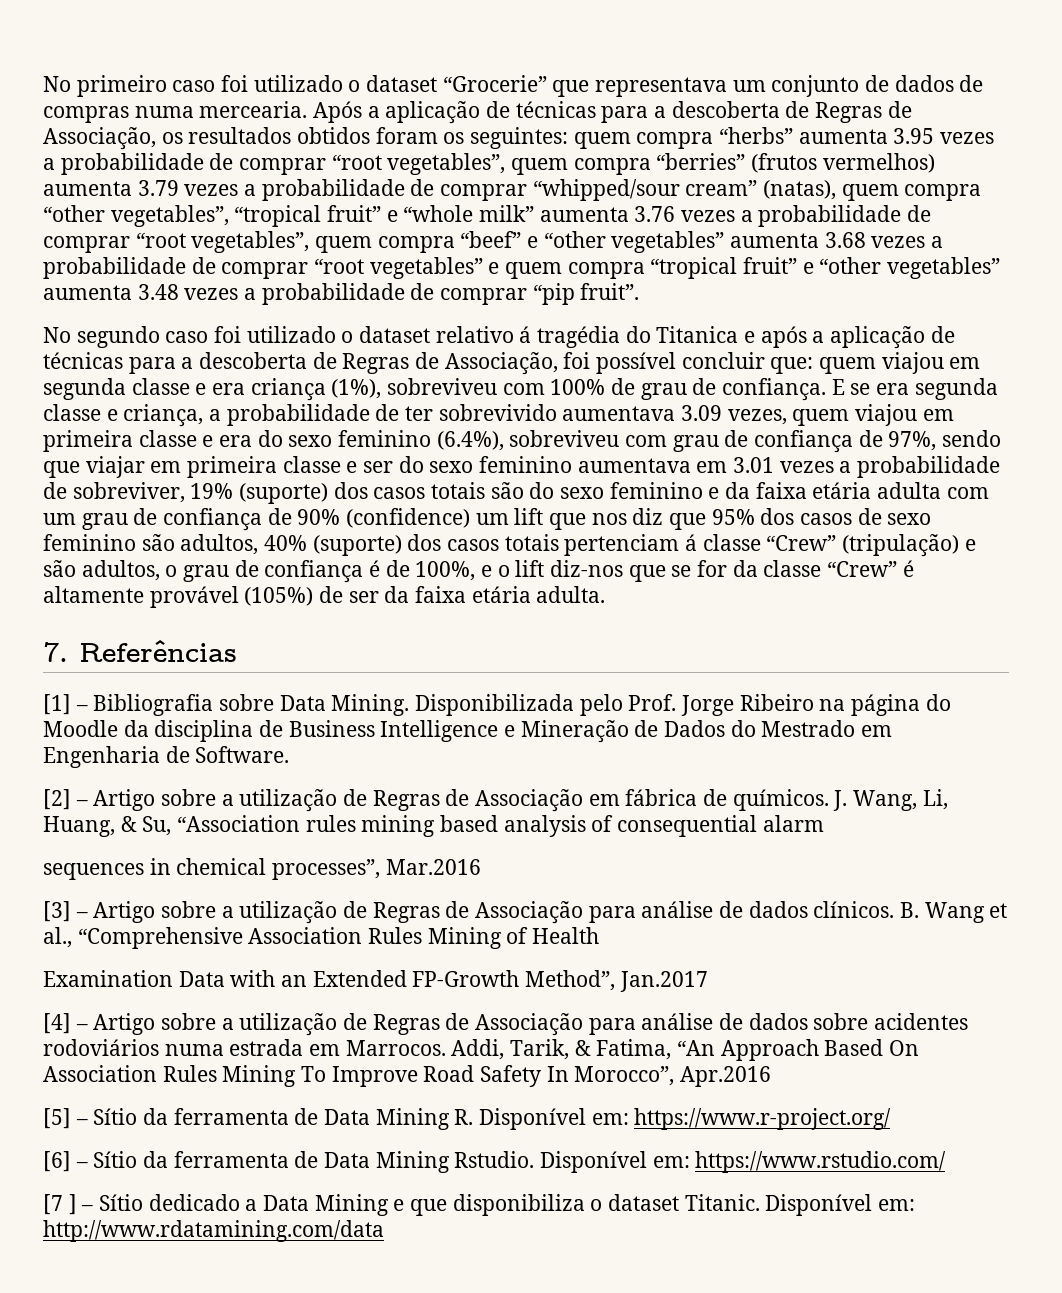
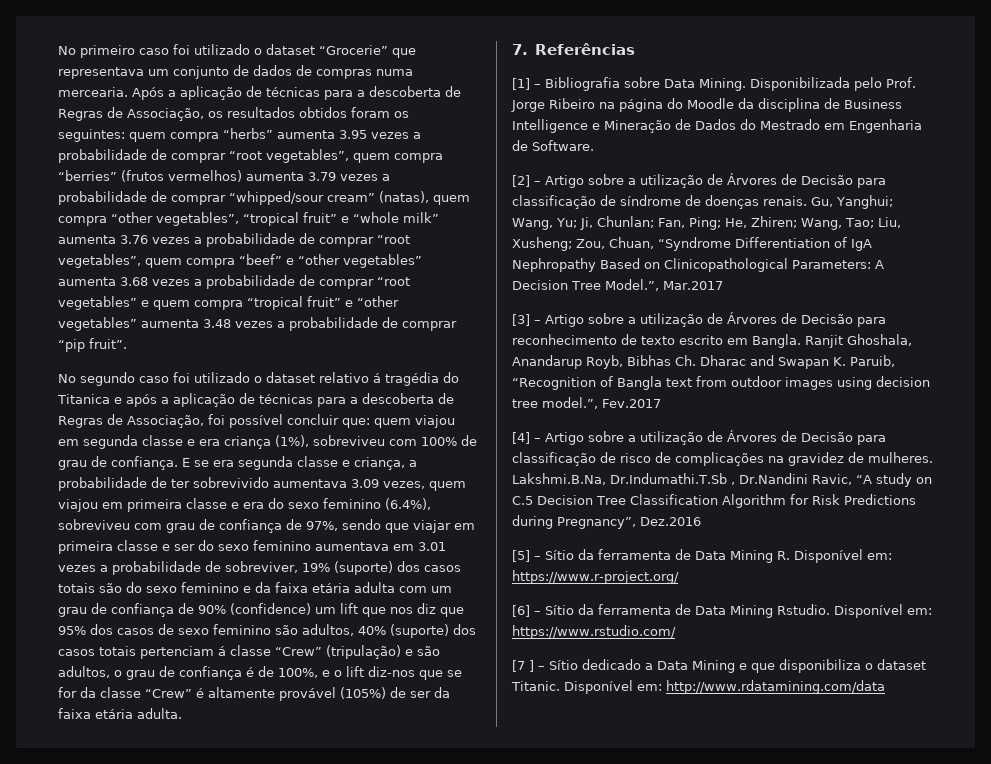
- [2] – Artigo sobre a utilização de Regras de Associação em fábrica de químicos. J. Wang, Li, Huang, & Su, “Association rules mining based analysis of consequential alarm
- sequences in chemical processes”, Mar.2016
+ [2] – Artigo sobre a utilização de Árvores de Decisão para classificação de síndrome de doenças renais. Gu, Yanghui; Wang, Yu; Ji, Chunlan; Fan, Ping; He, Zhiren; Wang, Tao; Liu, Xusheng; Zou, Chuan, “Syndrome Differentiation of IgA Nephropathy Based on Clinicopathological Parameters: A Decision Tree Model.”, Mar.2017
- [3] – Artigo sobre a utilização de Regras de Associação para análise de dados clínicos. B. Wang et al., “Comprehensive Association Rules Mining of Health
- Examination Data with an Extended FP-Growth Method”, Jan.2017
+ [3] – Artigo sobre a utilização de Árvores de Decisão para reconhecimento de texto escrito em Bangla. Ranjit Ghoshala, Anandarup Royb, Bibhas Ch. Dharac and Swapan K. Paruib, “Recognition of Bangla text from outdoor images using decision tree model.”, Fev.2017
- [4] – Artigo sobre a utilização de Regras de Associação para análise de dados sobre acidentes rodoviários numa estrada em Marrocos. Addi, Tarik, & Fatima, “An Approach Based On Association Rules Mining To Improve Road Safety In Morocco”, Apr.2016
+ [4] – Artigo sobre a utilização de Árvores de Decisão para classificação de risco de complicações na gravidez de mulheres. Lakshmi.B.Na, Dr.Indumathi.T.Sb , Dr.Nandini Ravic, “A study on C.5 Decision Tree Classification Algorithm for Risk Predictions during Pregnancy”, Dez.2016

